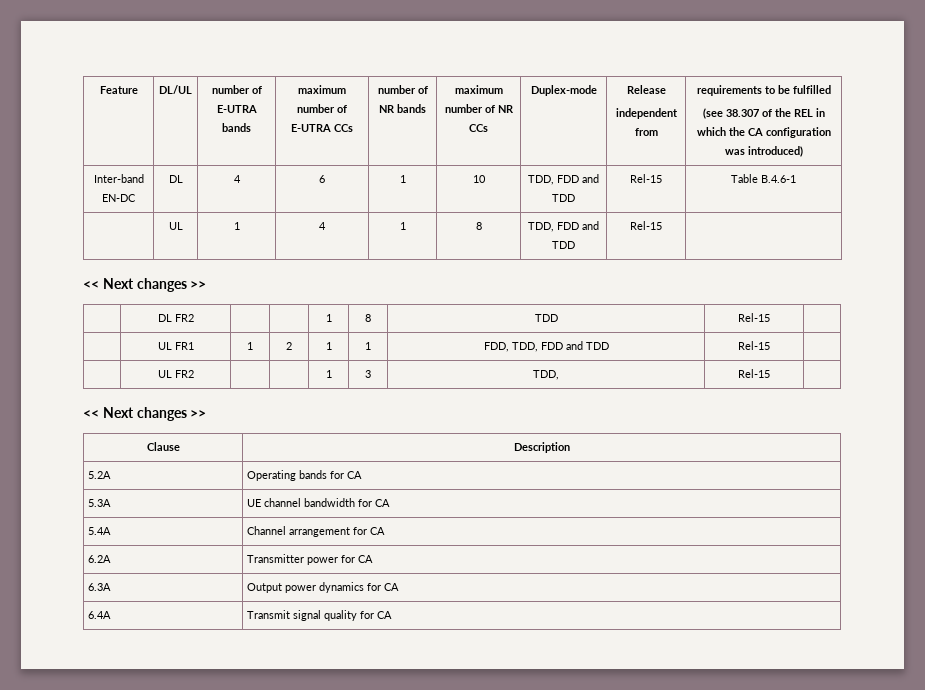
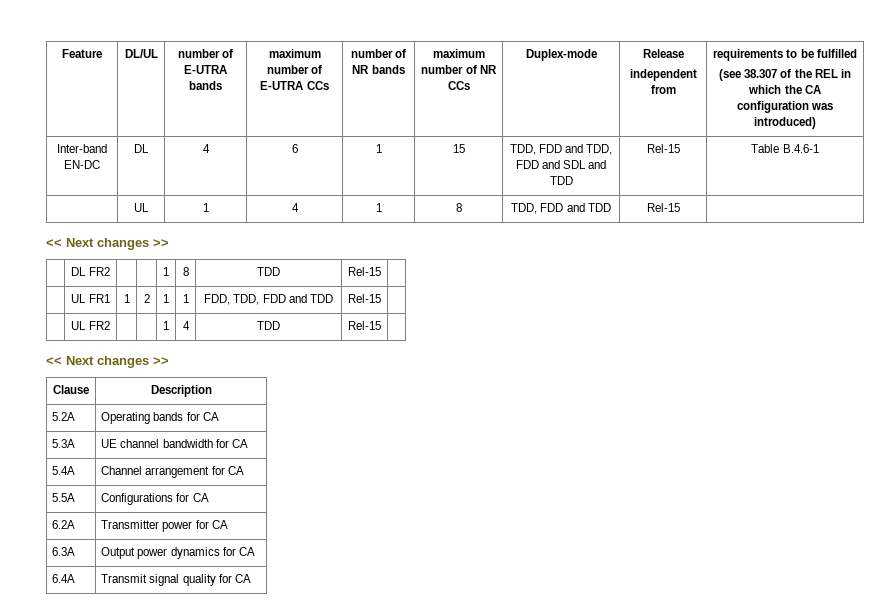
- Inter-band EN-DC | DL | 4 | 6 | 1 | 10 | TDD, FDD and TDD | Rel-15 | Table B.4.6-1
+ Inter-band EN-DC | DL | 4 | 6 | 1 | 15 | TDD, FDD and TDD, FDD and SDL and TDD | Rel-15 | Table B.4.6-1
- | UL FR2 | | | 1 | 3 | TDD, | Rel-15 |
+ | UL FR2 | | | 1 | 4 | TDD | Rel-15 |
+ 5.5A | Configurations for CA

